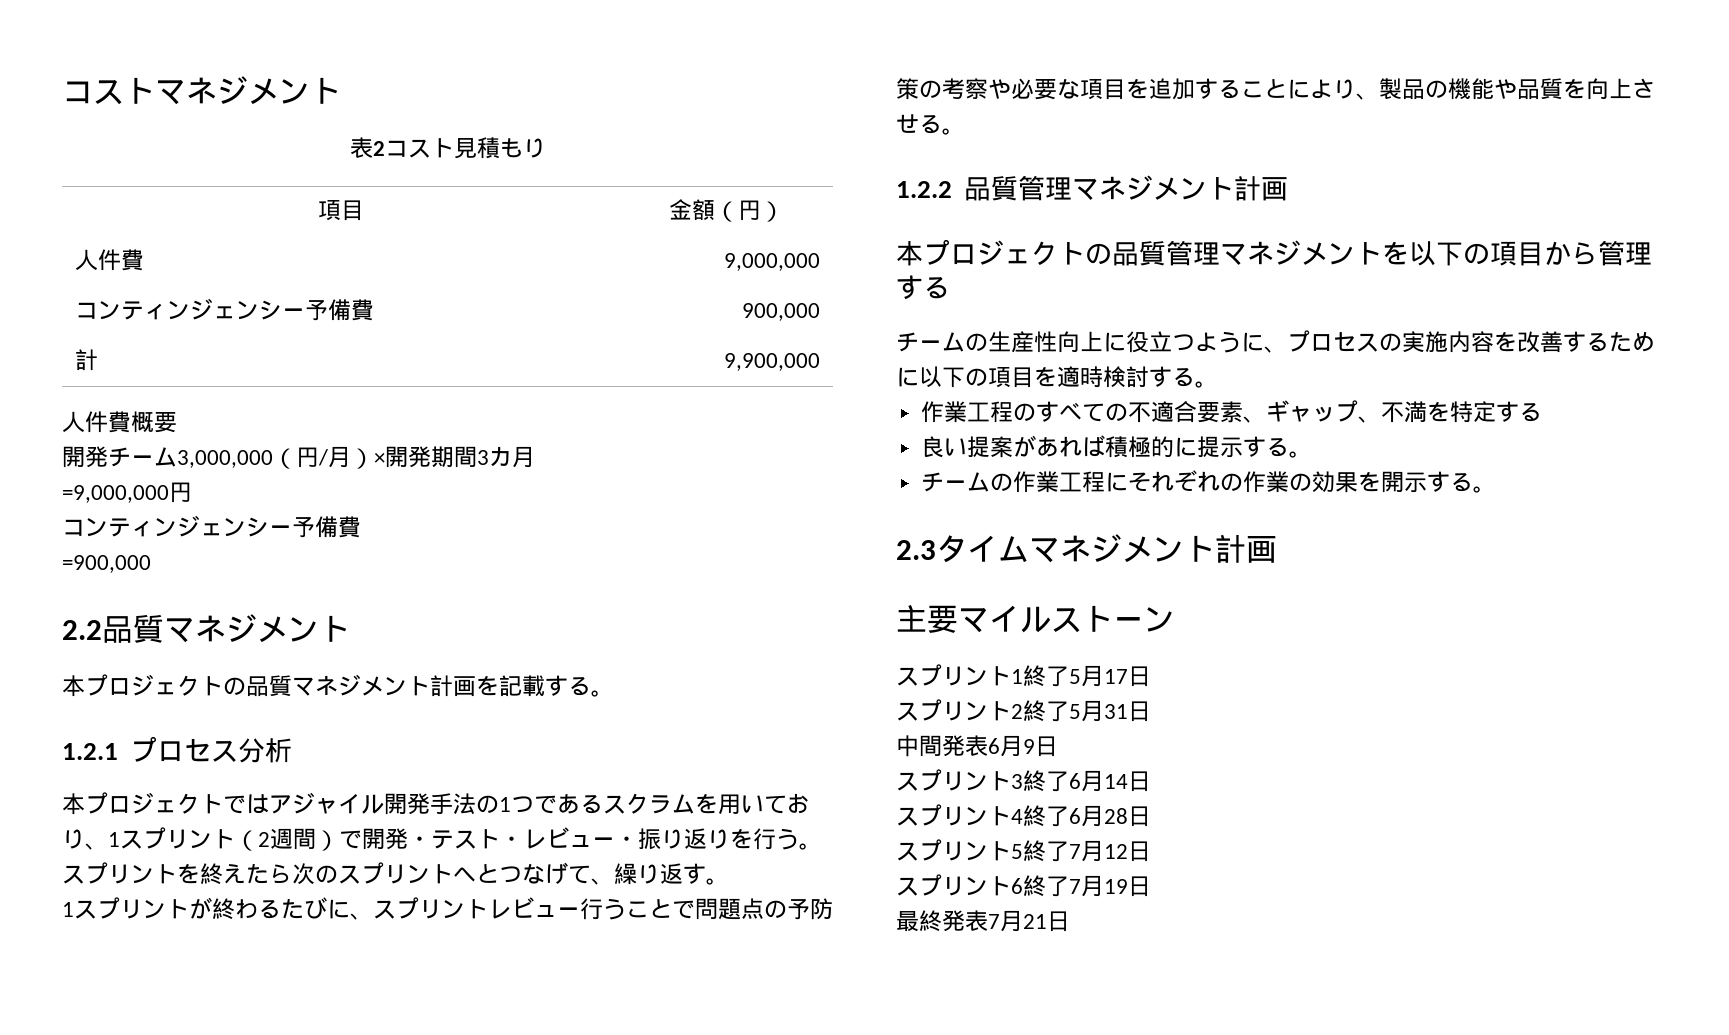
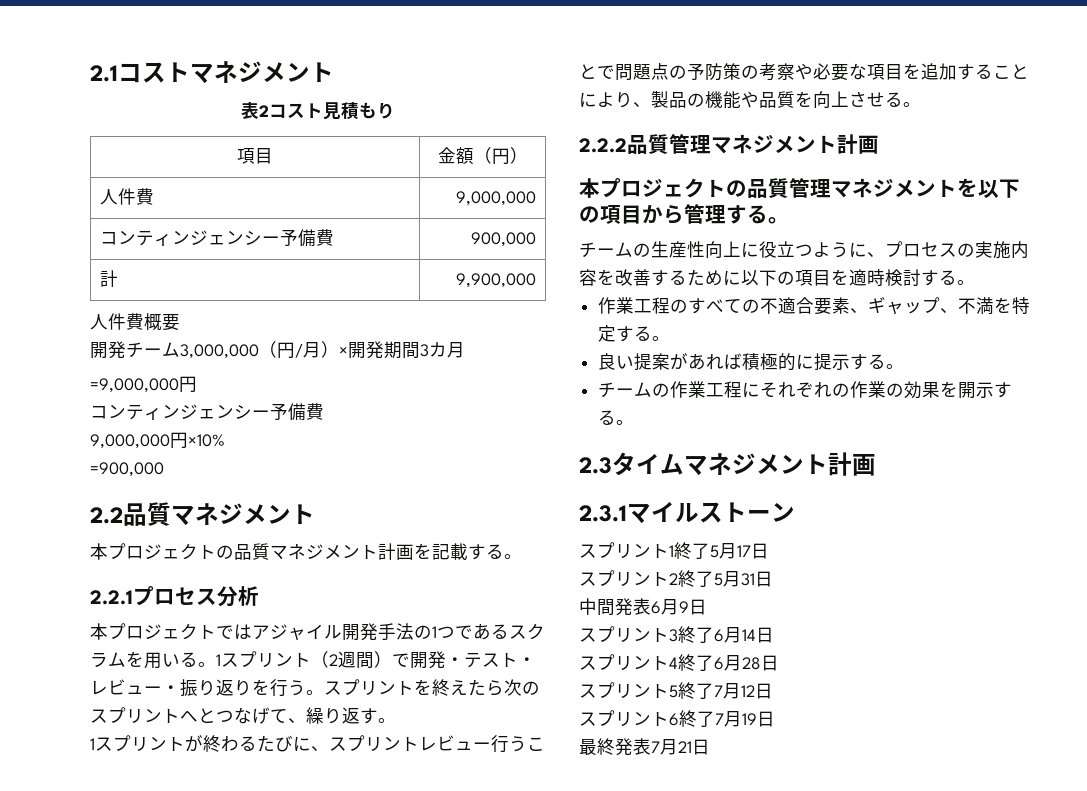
- コストマネジメント
+ 2.1コストマネジメント
+ 9,000,000円×10%
- 1.2.1プロセス分析
+ 2.2.1プロセス分析
- 本プロジェクトではアジャイル開発手法の1つであるスクラムを用いており、1スプリント（2週間）で開発・テスト・レビュー・振り返りを行う。
+ 本プロジェクトではアジャイル開発手法の1つであるスクラムを用いる。1スプリント（2週間）で開発・テスト・レビュー・振り返りを行う。
- 1.2.2品質管理マネジメント計画
+ 2.2.2品質管理マネジメント計画
- 本プロジェクトの品質管理マネジメントを以下の項目から管理する
+ 本プロジェクトの品質管理マネジメントを以下の項目から管理する。
- 作業工程のすべての不適合要素、ギャップ、不満を特定する
+ 作業工程のすべての不適合要素、ギャップ、不満を特定する。
- 主要マイルストーン
+ 2.3.1マイルストーン

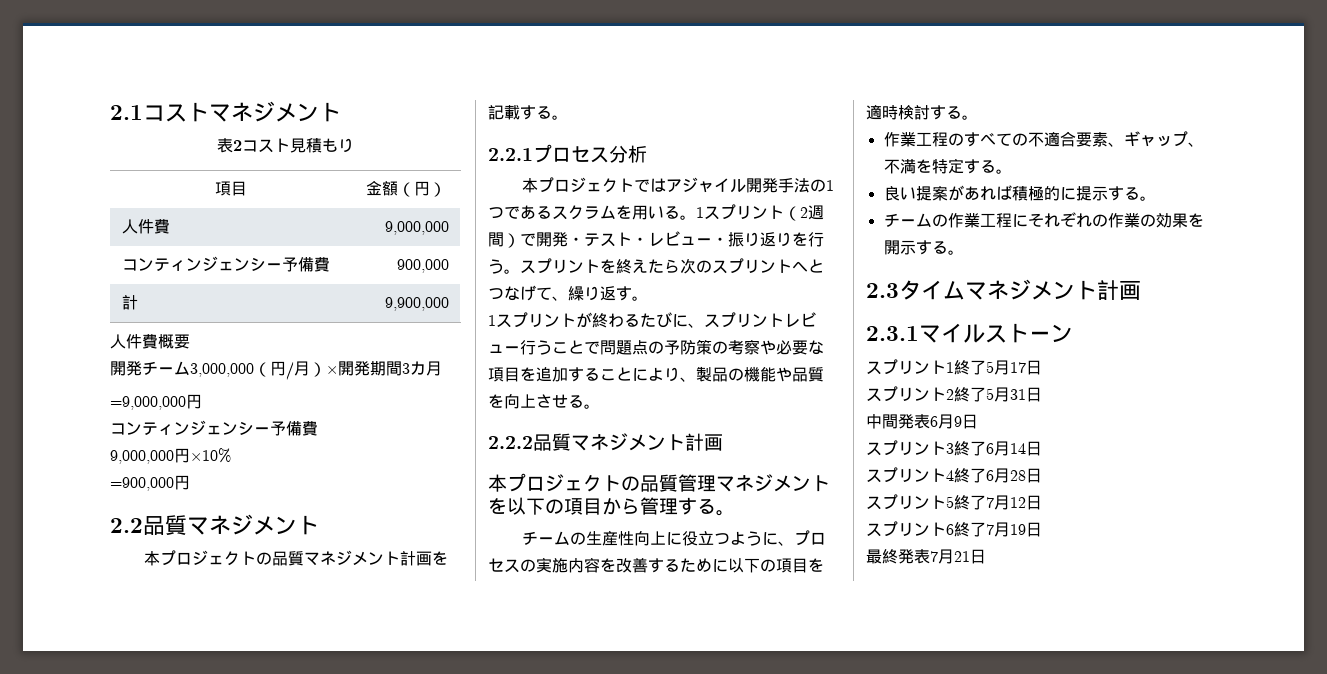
- =900,000
+ =900,000円
- 2.2.2品質管理マネジメント計画
+ 2.2.2品質マネジメント計画

